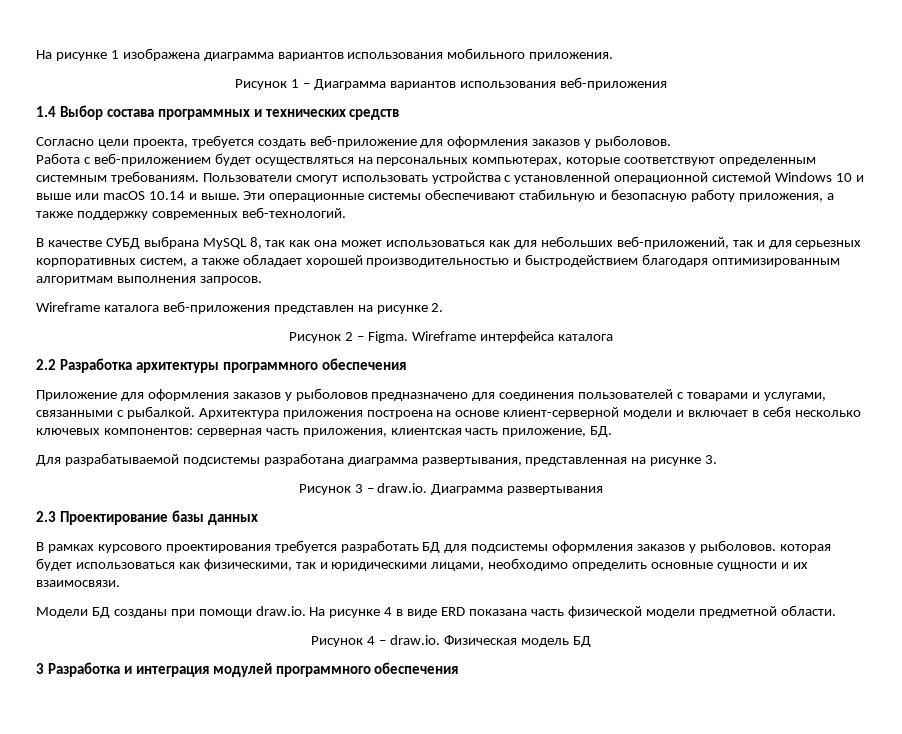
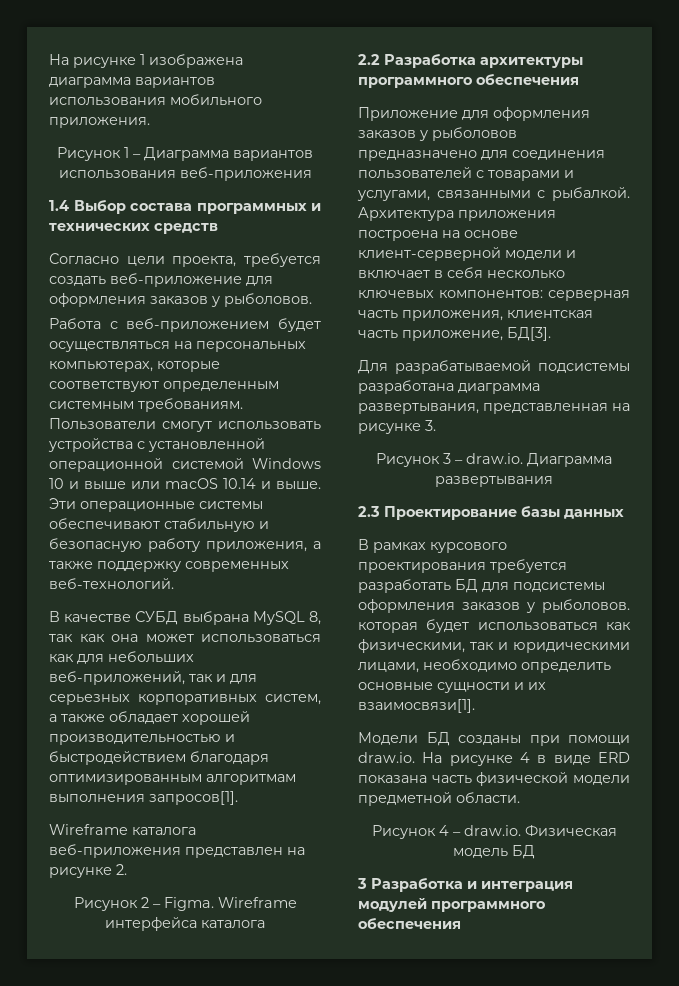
- В качестве СУБД выбрана MySQL 8, так как она может использоваться как для небольших веб-приложений, так и для серьезных корпоративных систем, а также обладает хорошей производительностью и быстродействием благодаря оптимизированным алгоритмам выполнения запросов.
+ В качестве СУБД выбрана MySQL 8, так как она может использоваться как для небольших веб-приложений, так и для серьезных корпоративных систем, а также обладает хорошей производительностью и быстродействием благодаря оптимизированным алгоритмам выполнения запросов[1].
- Архитектура приложения построена на основе клиент-серверной модели и включает в себя несколько ключевых компонентов: серверная часть приложения, клиентская часть приложение, БД.
+ Архитектура приложения построена на основе клиент-серверной модели и включает в себя несколько ключевых компонентов: серверная часть приложения, клиентская часть приложение, БД[3].
- В рамках курсового проектирования требуется разработать БД для подсистемы оформления заказов у рыболовов. которая будет использоваться как физическими, так и юридическими лицами, необходимо определить основные сущности и их взаимосвязи.
+ В рамках курсового проектирования требуется разработать БД для подсистемы оформления заказов у рыболовов. которая будет использоваться как физическими, так и юридическими лицами, необходимо определить основные сущности и их взаимосвязи[1].

